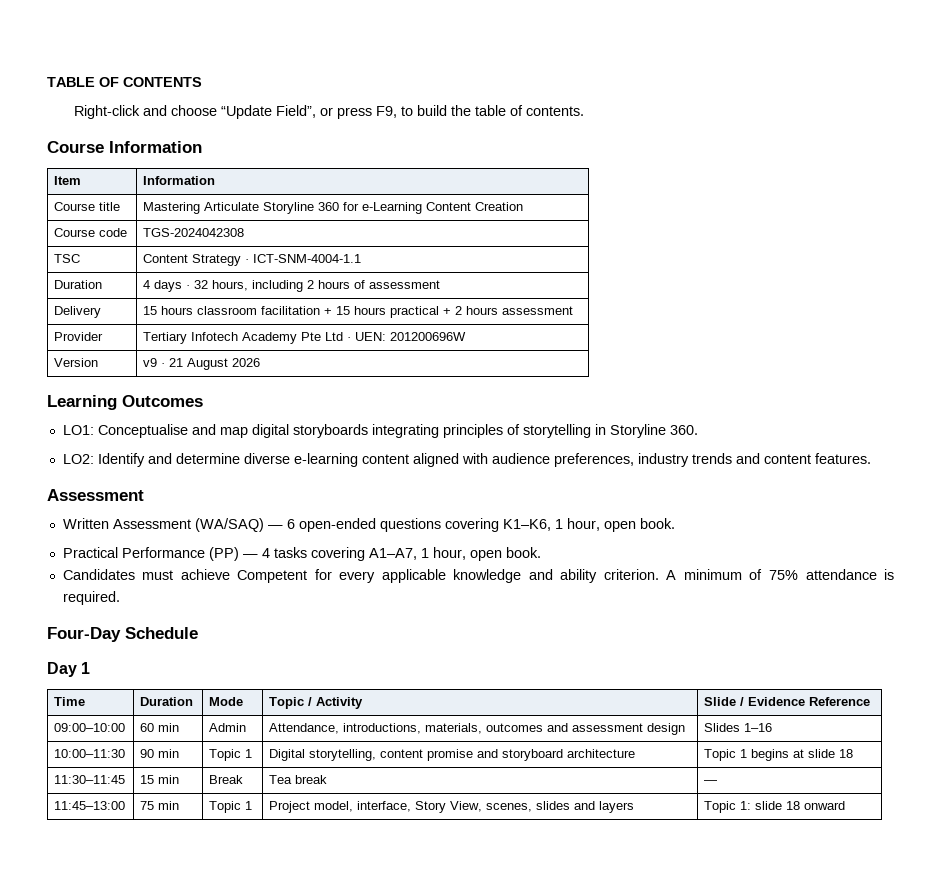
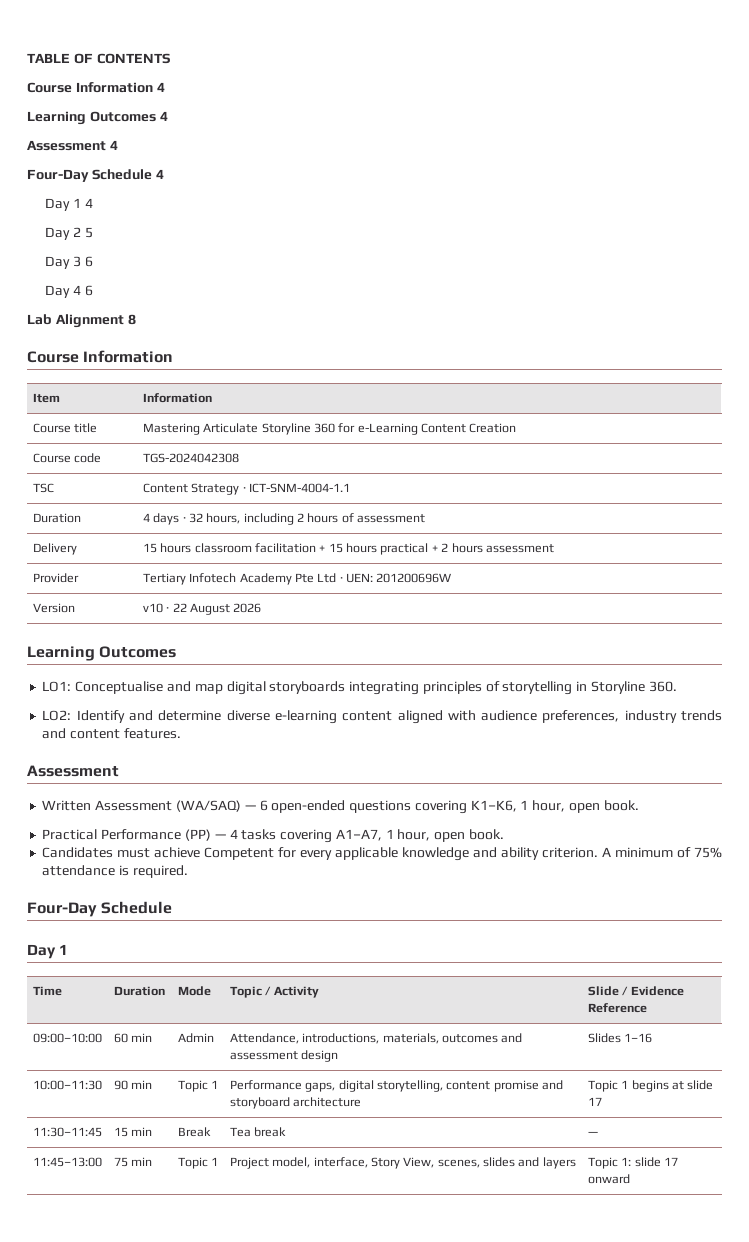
- Right-click and choose “Update Field”, or press F9, to build the table of contents.
+ Course Information 4
+ Learning Outcomes 4
+ Assessment 4
+ Four-Day Schedule 4
+ Day 1 4
+ Day 2 5
+ Day 3 6
+ Day 4 6
+ Lab Alignment 8
- Version | v9 · 21 August 2026
+ Version | v10 · 22 August 2026
- 10:00–11:30 | 90 min | Topic 1 | Digital storytelling, content promise and storyboard architecture | Topic 1 begins at slide 18
+ 10:00–11:30 | 90 min | Topic 1 | Performance gaps, digital storytelling, content promise and storyboard architecture | Topic 1 begins at slide 17
- 11:45–13:00 | 75 min | Topic 1 | Project model, interface, Story View, scenes, slides and layers | Topic 1: slide 18 onward
+ 11:45–13:00 | 75 min | Topic 1 | Project model, interface, Story View, scenes, slides and layers | Topic 1: slide 17 onward

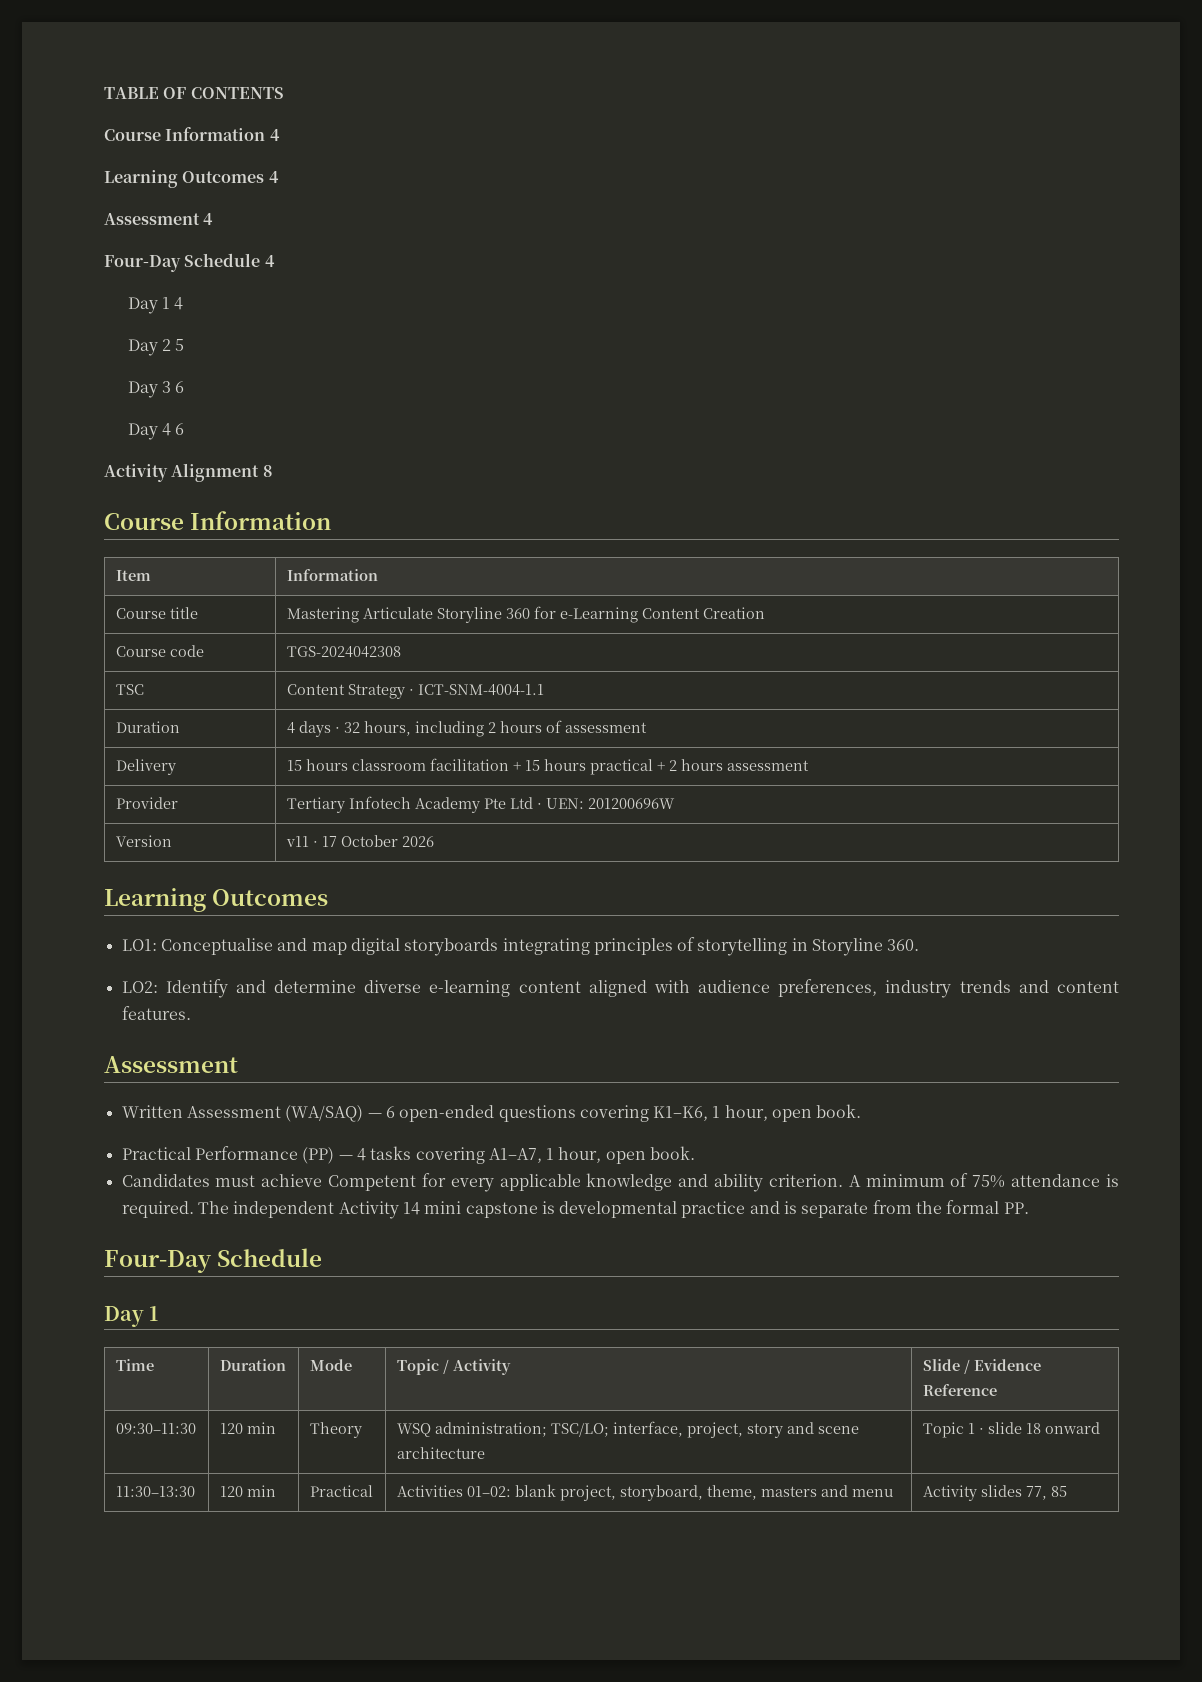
- Lab Alignment 8
+ Activity Alignment 8
- Version | v10 · 22 August 2026
+ Version | v11 · 17 October 2026
+ The independent Activity 14 mini capstone is developmental practice and is separate from the formal PP.
- 09:00–10:00 | 60 min | Admin | Attendance, introductions, materials, outcomes and assessment design | Slides 1–16
- 10:00–11:30 | 90 min | Topic 1 | Performance gaps, digital storytelling, content promise and storyboard architecture | Topic 1 begins at slide 17
- 11:30–11:45 | 15 min | Break | Tea break | —
- 11:45–13:00 | 75 min | Topic 1 | Project model, interface, Story View, scenes, slides and layers | Topic 1: slide 17 onward
+ 09:30–11:30 | 120 min | Theory | WSQ administration; TSC/LO; interface, project, story and scene architecture | Topic 1 · slide 18 onward
+ 11:30–13:30 | 120 min | Practical | Activities 01–02: blank project, storyboard, theme, masters and menu | Activity slides 77, 85

